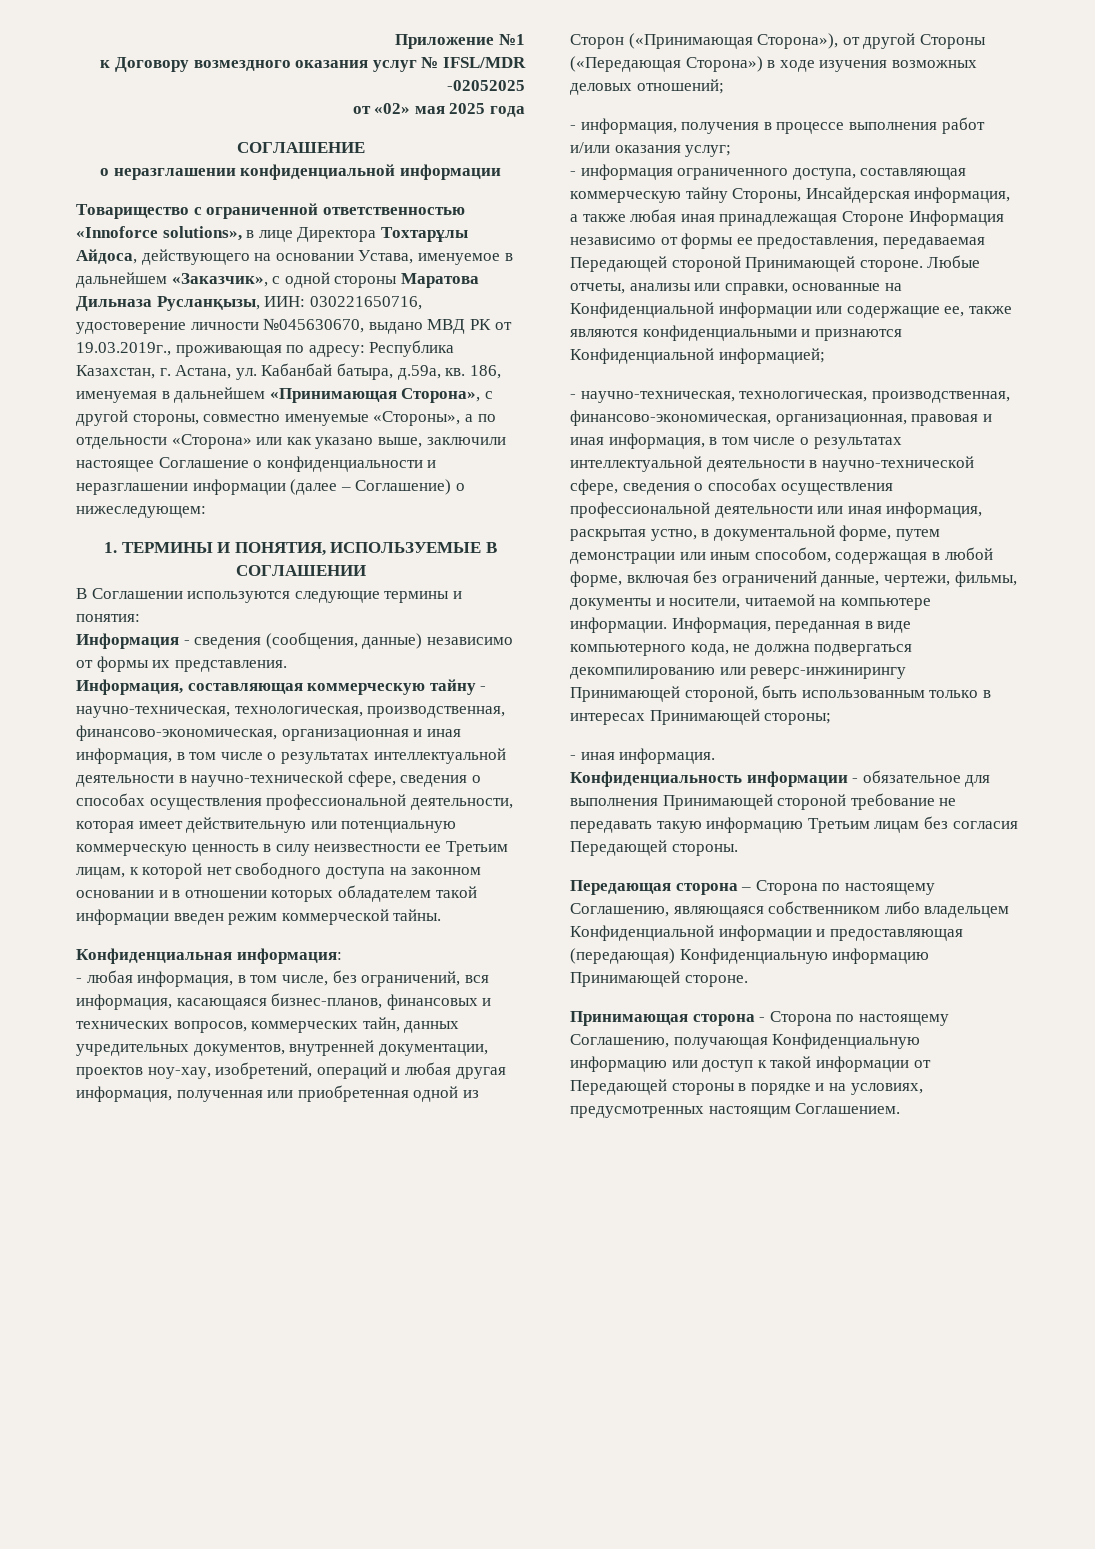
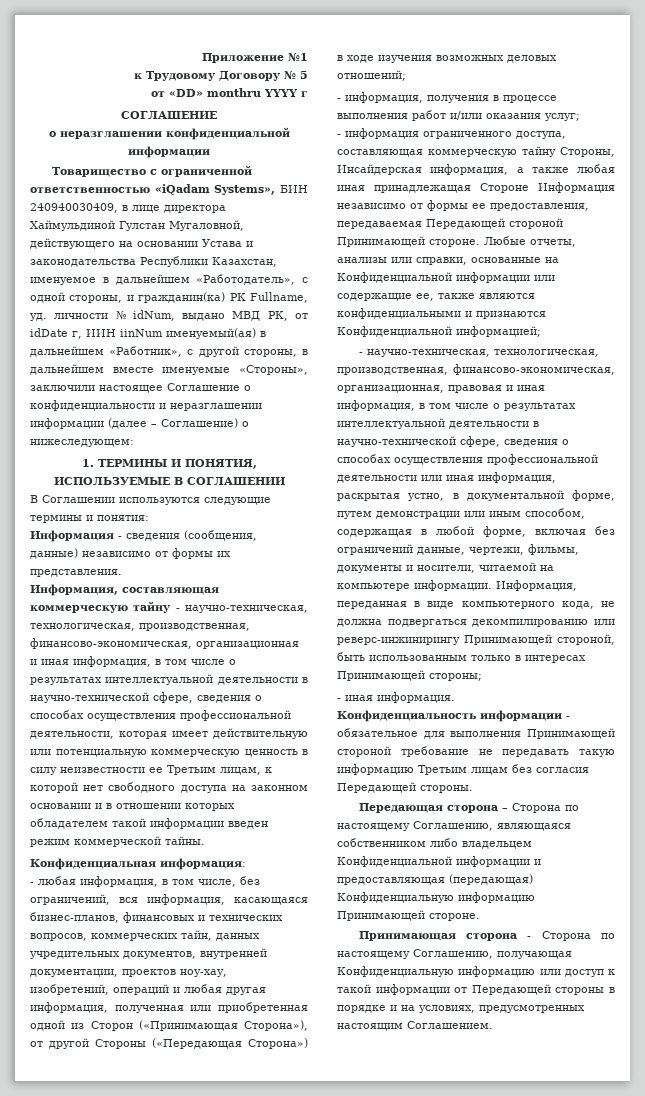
- к Договору возмездного оказания услуг № IFSL/MDR -02052025
- от «02» мая 2025 года
+ к Трудовому Договору № 5
+ от «DD» monthru YYYY г
- Товарищество с ограниченной ответственностью «Innoforce solutions», в лице Директора Тохтарұлы Айдоса, действующего на основании Устава, именуемое в дальнейшем «Заказчик», с одной стороны Маратова Дильназа Русланқызы, ИИН: 030221650716, удостоверение личности №045630670, выдано МВД РК от 19.03.2019г., проживающая по адресу: Республика Казахстан, г. Астана, ул. Кабанбай батыра, д.59а, кв. 186, именуемая в дальнейшем «Принимающая Сторона», с другой стороны, совместно именуемые «Стороны», а по отдельности «Сторона» или как указано выше, заключили настоящее Соглашение о конфиденциальности и неразглашении информации (далее – Соглашение) о нижеследующем:
+ Товарищество с ограниченной ответственностью «iQadam Systems», БИН 240940030409, в лице директора Хаймульдиной Гулстан Мугаловной, действующего на основании Устава и законодательства Республики Казахстан, именуемое в дальнейшем «Работодатель», с одной стороны, и гражданин(ка) РК Fullname, уд. личности № idNum, выдано МВД РК, от idDate г, ИИН iinNum именуемый(ая) в дальнейшем «Работник», с другой стороны, в дальнейшем вместе именуемые «Стороны», заключили настоящее Соглашение о конфиденциальности и неразглашении информации (далее – Соглашение) о нижеследующем:

